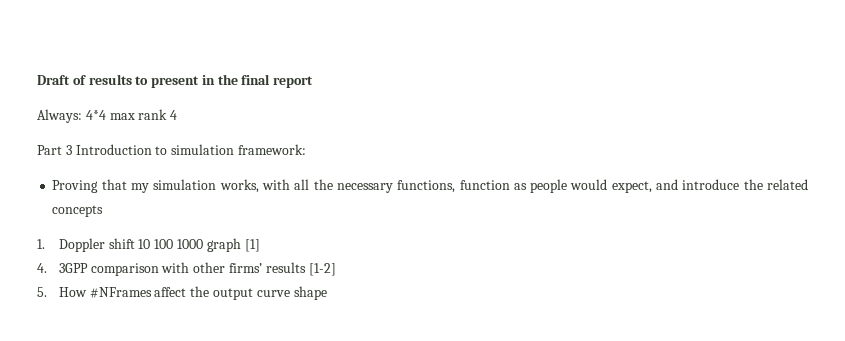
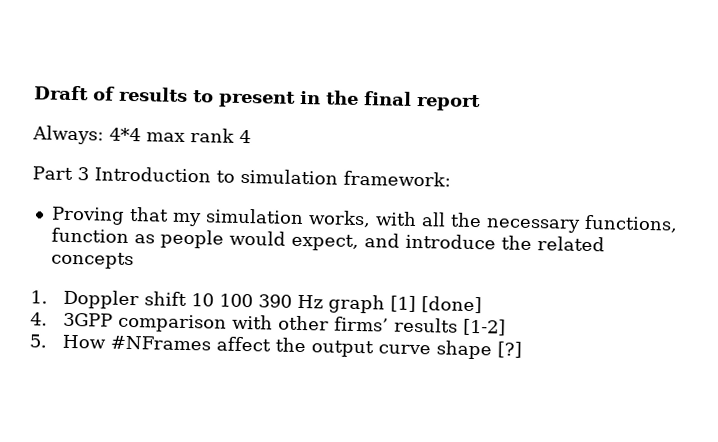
- 1. Doppler shift 10 100 1000 graph [1]
+ 1. Doppler shift 10 100 390 Hz graph [1] [done]
- 5. How #NFrames affect the output curve shape
+ 5. How #NFrames affect the output curve shape [?]

